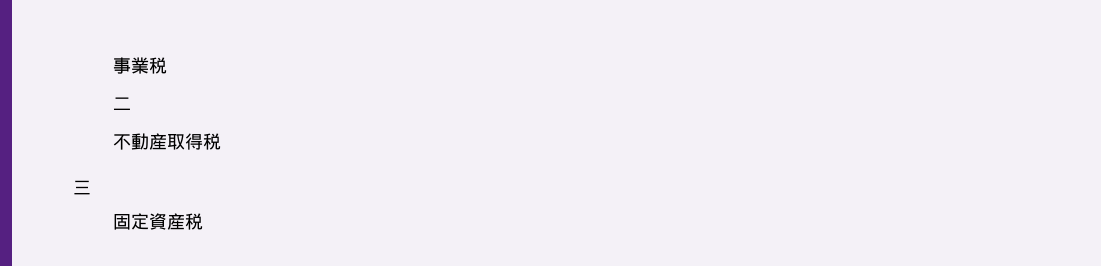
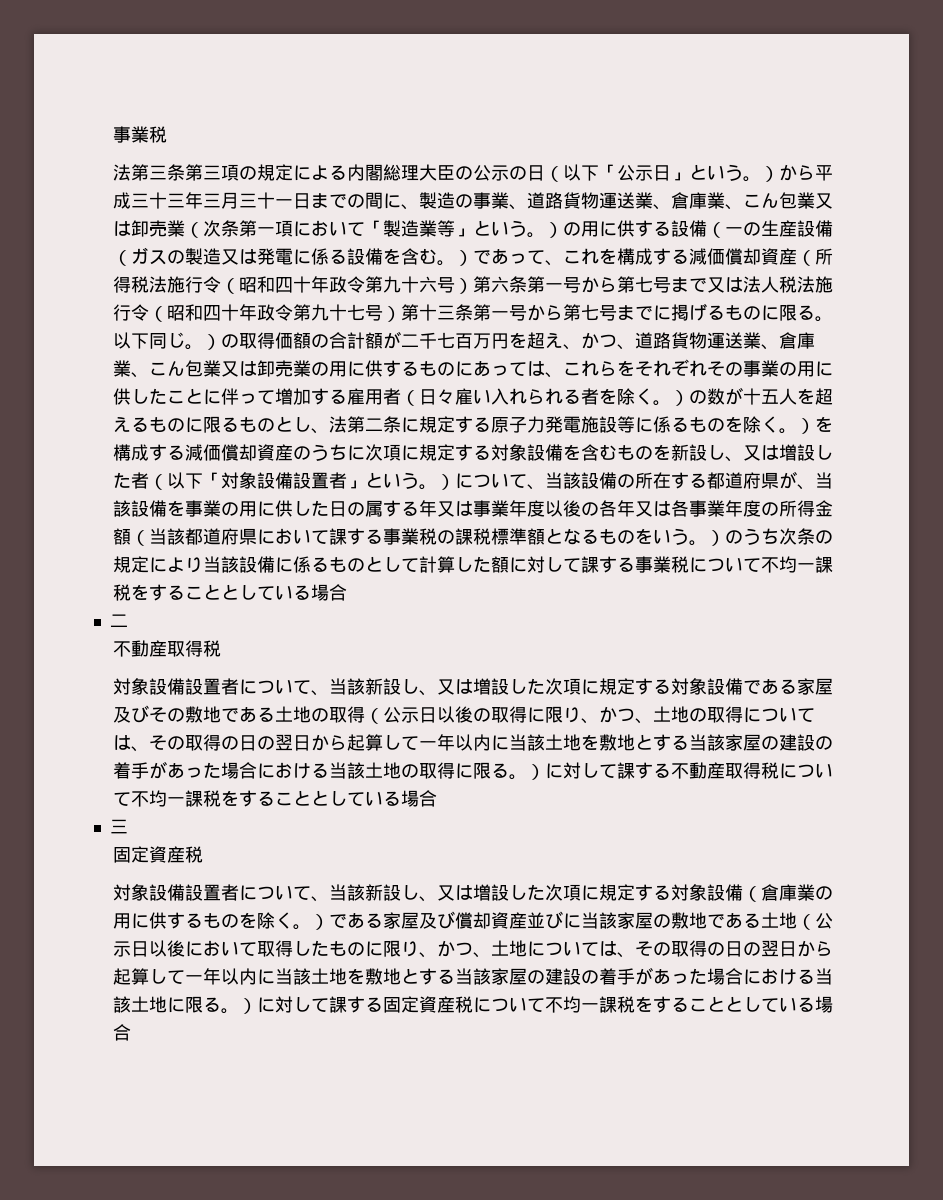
+ 法第三条第三項の規定による内閣総理大臣の公示の日（以下「公示日」という。）から平成三十三年三月三十一日までの間に、製造の事業、道路貨物運送業、倉庫業、こん包業又は卸売業（次条第一項において「製造業等」という。）の用に供する設備（一の生産設備（ガスの製造又は発電に係る設備を含む。）であって、これを構成する減価償却資産（所得税法施行令（昭和四十年政令第九十六号）第六条第一号から第七号まで又は法人税法施行令（昭和四十年政令第九十七号）第十三条第一号から第七号までに掲げるものに限る。以下同じ。）の取得価額の合計額が二千七百万円を超え、かつ、道路貨物運送業、倉庫業、こん包業又は卸売業の用に供するものにあっては、これらをそれぞれその事業の用に供したことに伴って増加する雇用者（日々雇い入れられる者を除く。）の数が十五人を超えるものに限るものとし、法第二条に規定する原子力発電施設等に係るものを除く。）を構成する減価償却資産のうちに次項に規定する対象設備を含むものを新設し、又は増設した者（以下「対象設備設置者」という。）について、当該設備の所在する都道府県が、当該設備を事業の用に供した日の属する年又は事業年度以後の各年又は各事業年度の所得金額（当該都道府県において課する事業税の課税標準額となるものをいう。）のうち次条の規定により当該設備に係るものとして計算した額に対して課する事業税について不均一課税をすることとしている場合
  二
  不動産取得税
+ 対象設備設置者について、当該新設し、又は増設した次項に規定する対象設備である家屋及びその敷地である土地の取得（公示日以後の取得に限り、かつ、土地の取得については、その取得の日の翌日から起算して一年以内に当該土地を敷地とする当該家屋の建設の着手があった場合における当該土地の取得に限る。）に対して課する不動産取得税について不均一課税をすることとしている場合
  三
  固定資産税
+ 対象設備設置者について、当該新設し、又は増設した次項に規定する対象設備（倉庫業の用に供するものを除く。）である家屋及び償却資産並びに当該家屋の敷地である土地（公示日以後において取得したものに限り、かつ、土地については、その取得の日の翌日から起算して一年以内に当該土地を敷地とする当該家屋の建設の着手があった場合における当該土地に限る。）に対して課する固定資産税について不均一課税をすることとしている場合

